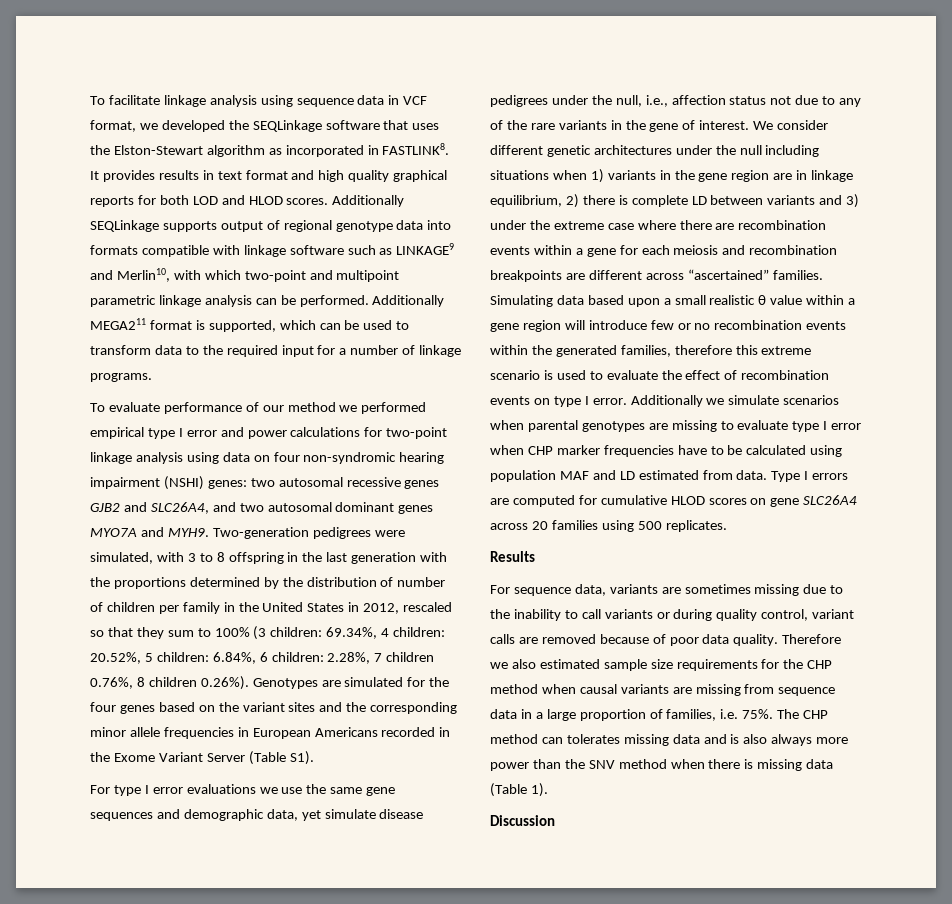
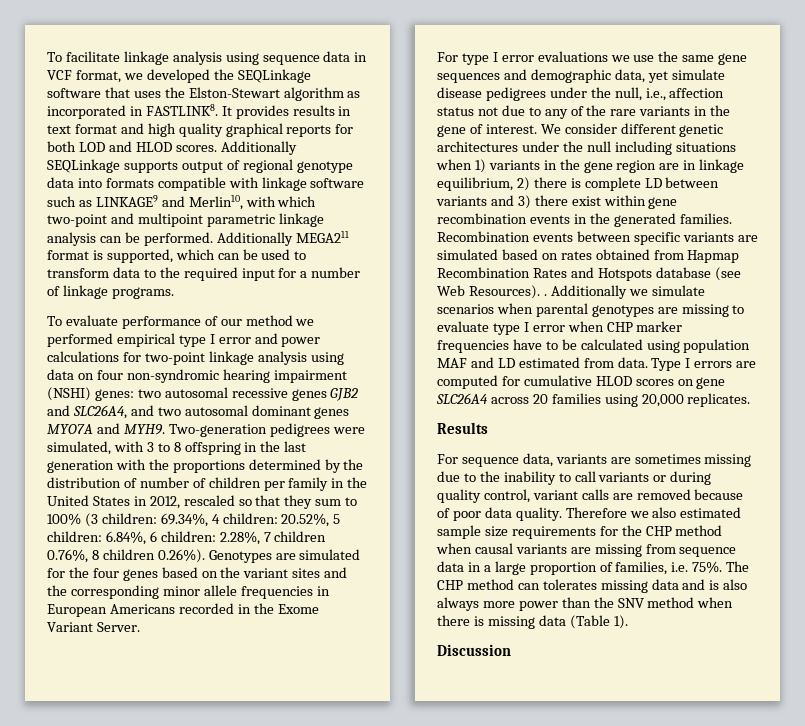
- 2.28%, 7 children 0.76%, 8 children 0.26%). Genotypes are simulated for the four genes based on the variant sites and the corresponding minor allele frequencies in European Americans recorded in the Exome Variant Server (Table S1).
+ 2.28%, 7 children 0.76%, 8 children 0.26%). Genotypes are simulated for the four genes based on the variant sites and the corresponding minor allele frequencies in European Americans recorded in the Exome Variant Server.
- We consider different genetic architectures under the null including situations when 1) variants in the gene region are in linkage equilibrium, 2) there is complete LD between variants and 3) under the extreme case where there are recombination events within a gene for each meiosis and recombination breakpoints are different across “ascertained” families. Simulating data based upon a small realistic θ value within a gene region will introduce few or no recombination events within the generated families, therefore this extreme scenario is used to evaluate the effect of recombination events on type I error.
+ We consider different genetic architectures under the null including situations when 1) variants in the gene region are in linkage equilibrium, 2) there is complete LD between variants and 3) there exist within gene recombination events in the generated families. Recombination events between specific variants are simulated based on rates obtained from Hapmap Recombination Rates and Hotspots database (see Web Resources). .
- Type I errors are computed for cumulative HLOD scores on gene SLC26A4 across 20 families using 500 replicates.
+ Type I errors are computed for cumulative HLOD scores on gene SLC26A4 across 20 families using 20,000 replicates.

